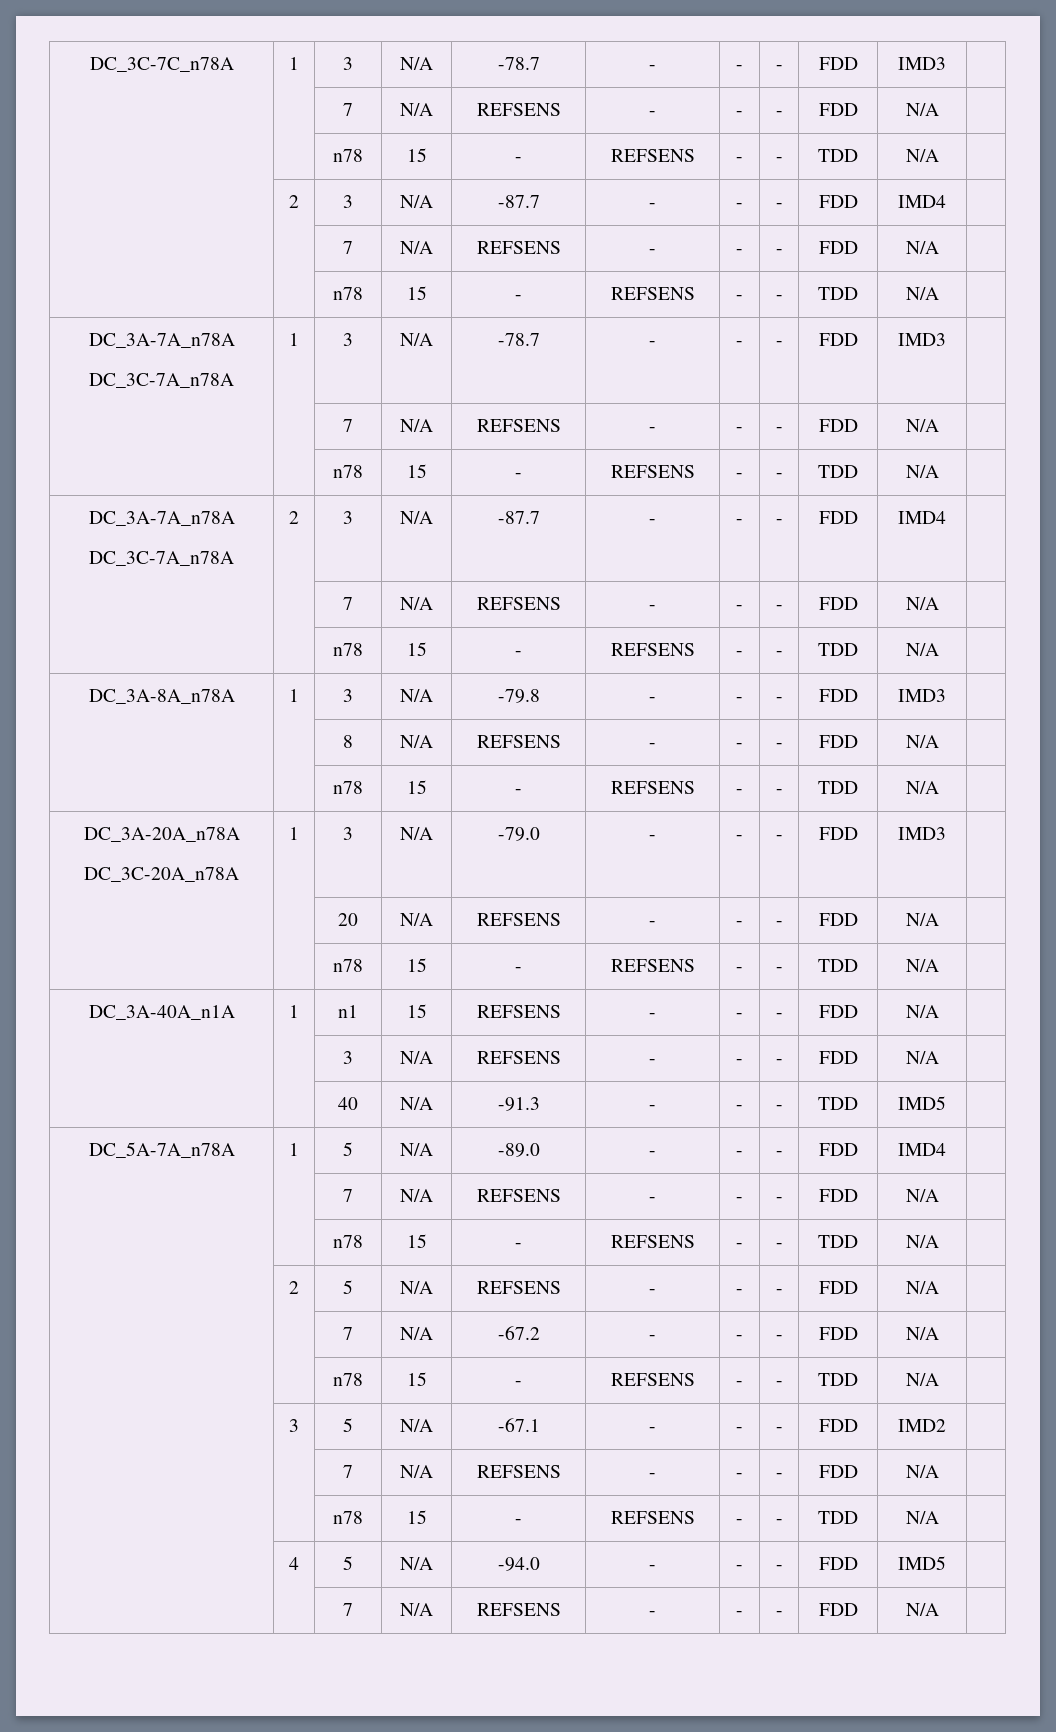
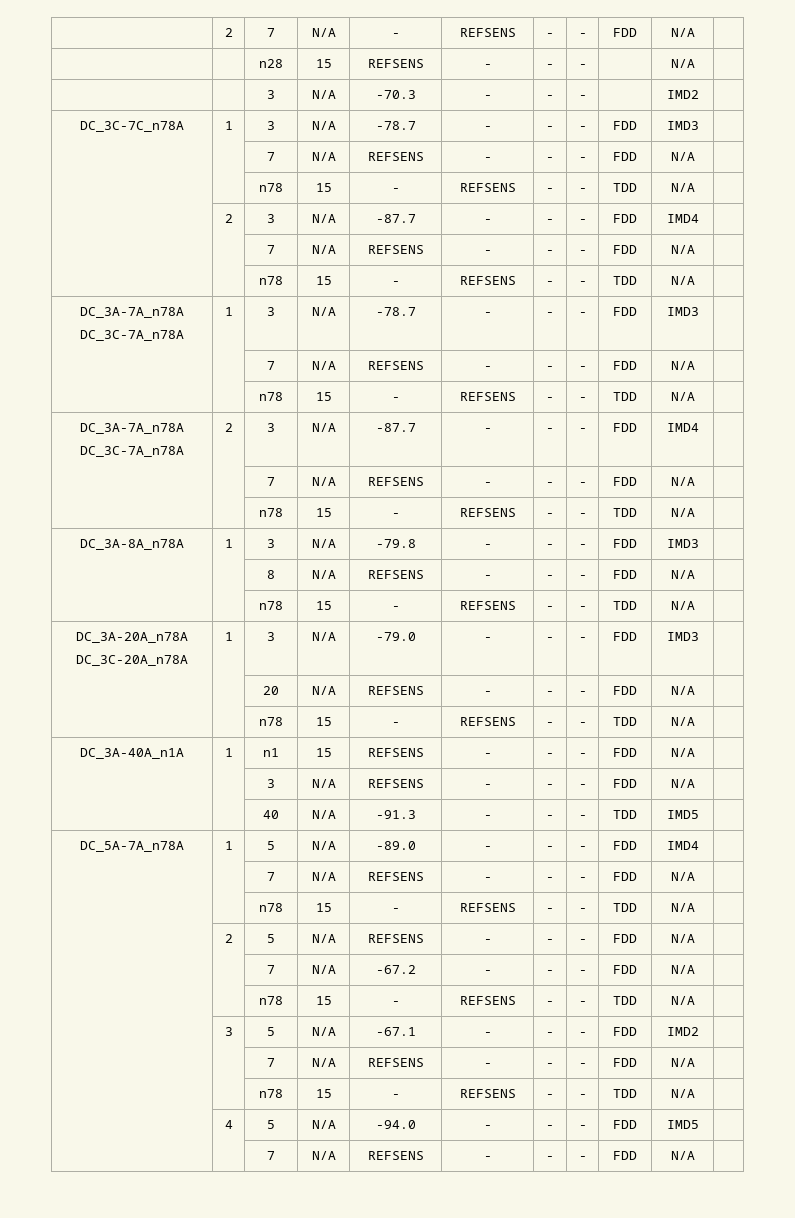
+ | 2 | 7 | N/A | - | REFSENS | - | - | FDD | N/A |
+ | | n28 | 15 | REFSENS | - | - | - | | N/A |
+ | | 3 | N/A | -70.3 | - | - | - | | IMD2 |

